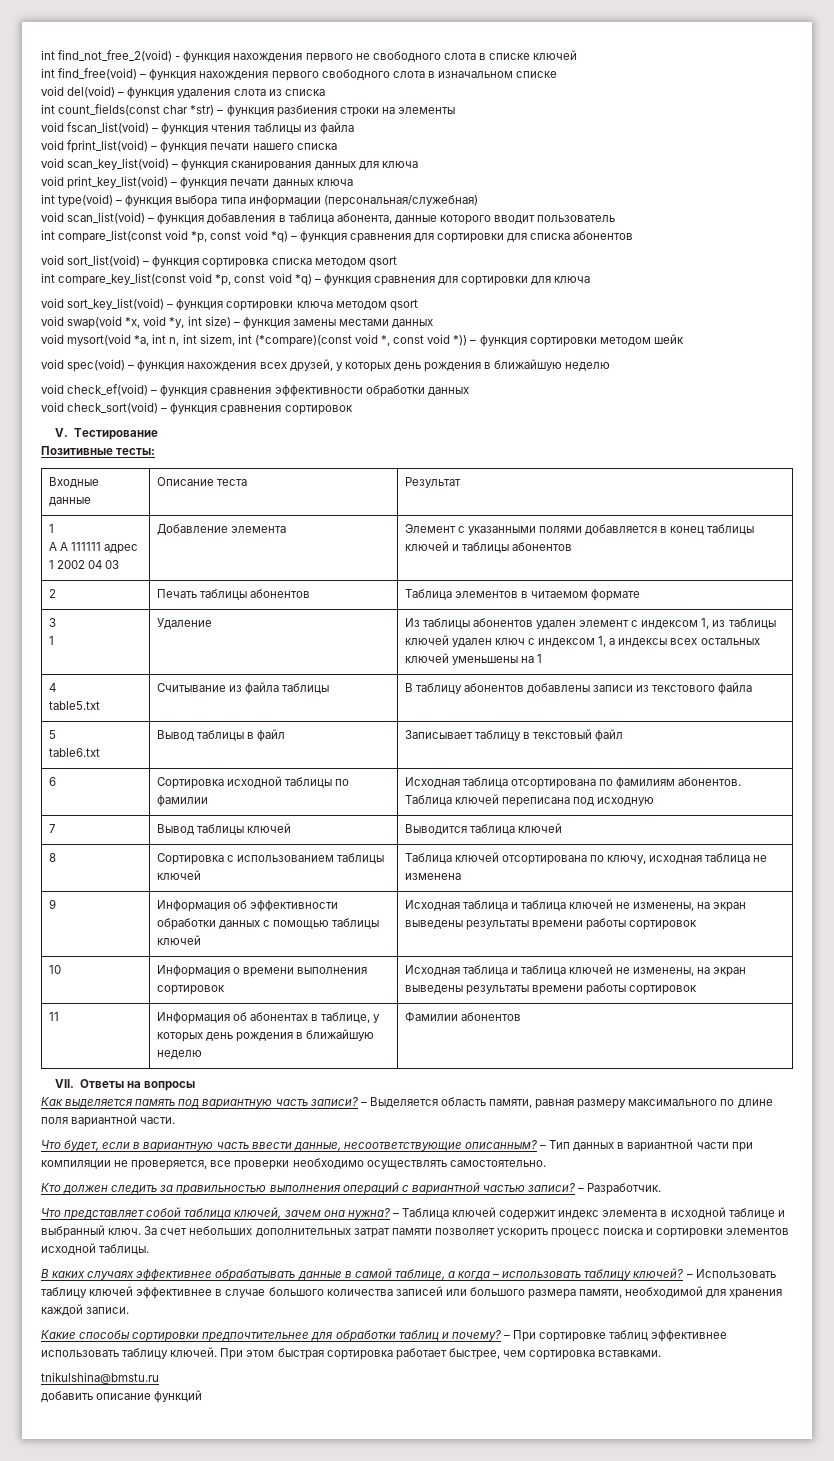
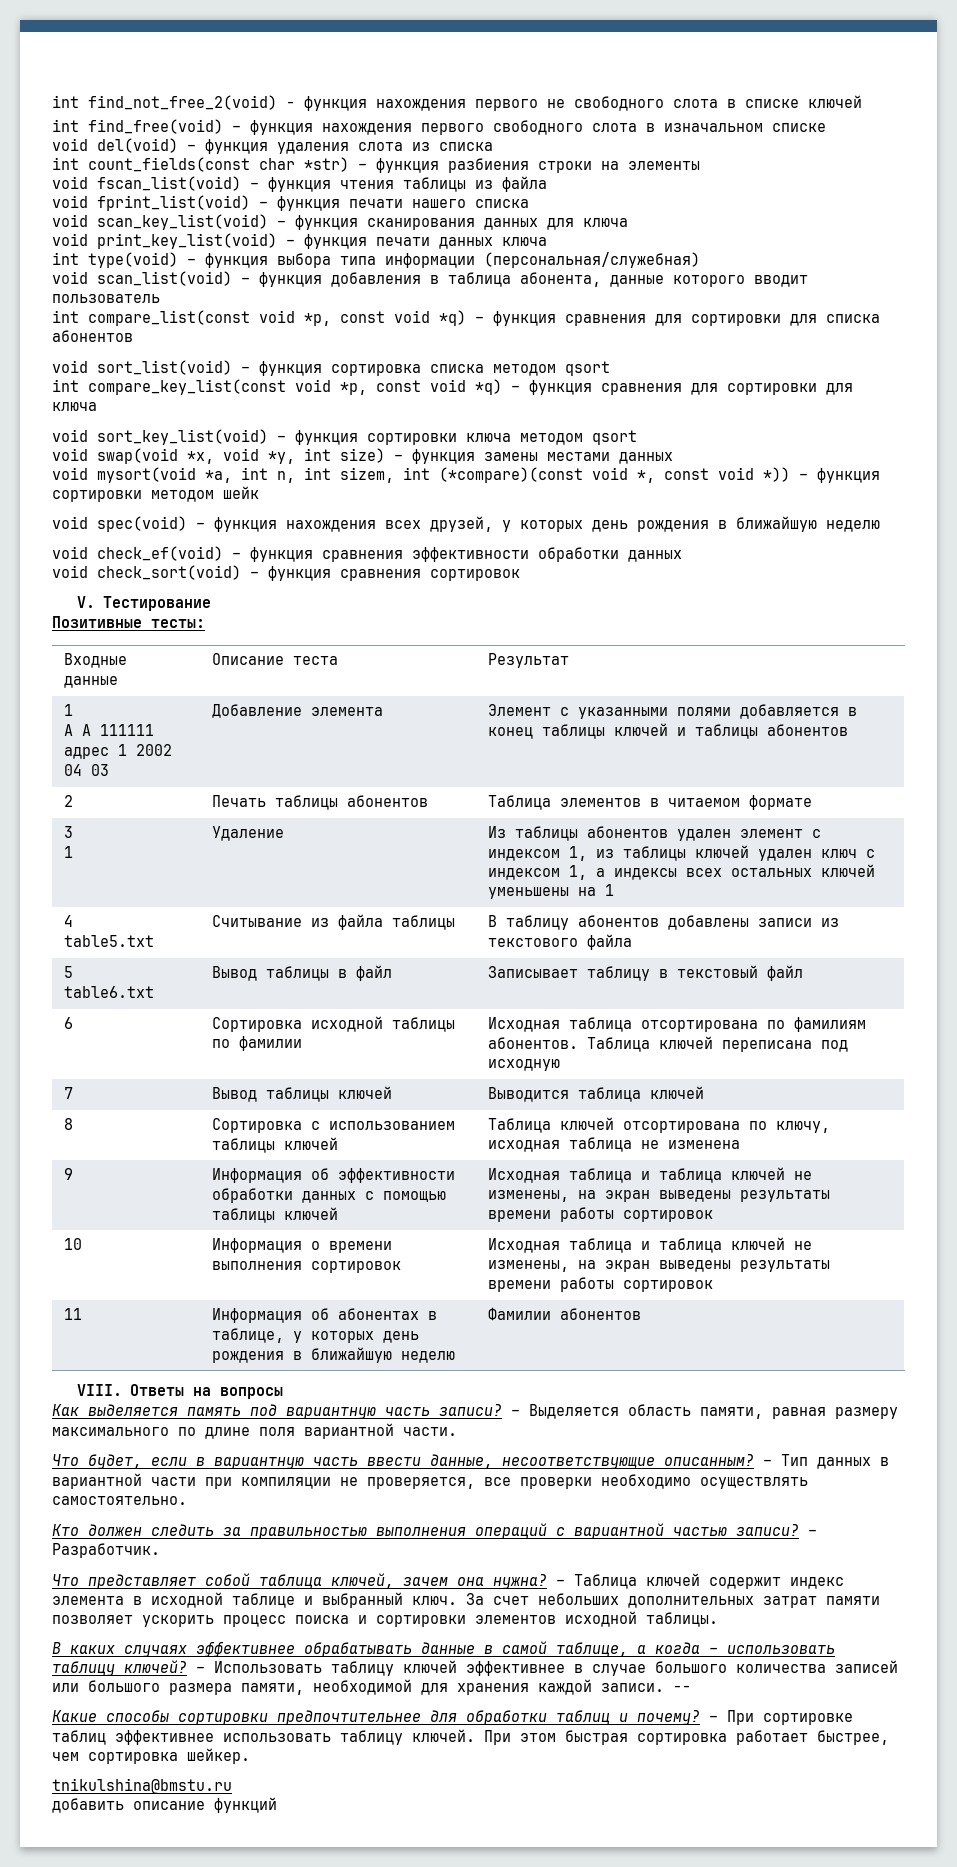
- VII. Ответы на вопросы
+ VIII. Ответы на вопросы
+ --
- При этом быстрая сортировка работает быстрее, чем сортировка вставками.
+ При этом быстрая сортировка работает быстрее, чем сортировка шейкер.

